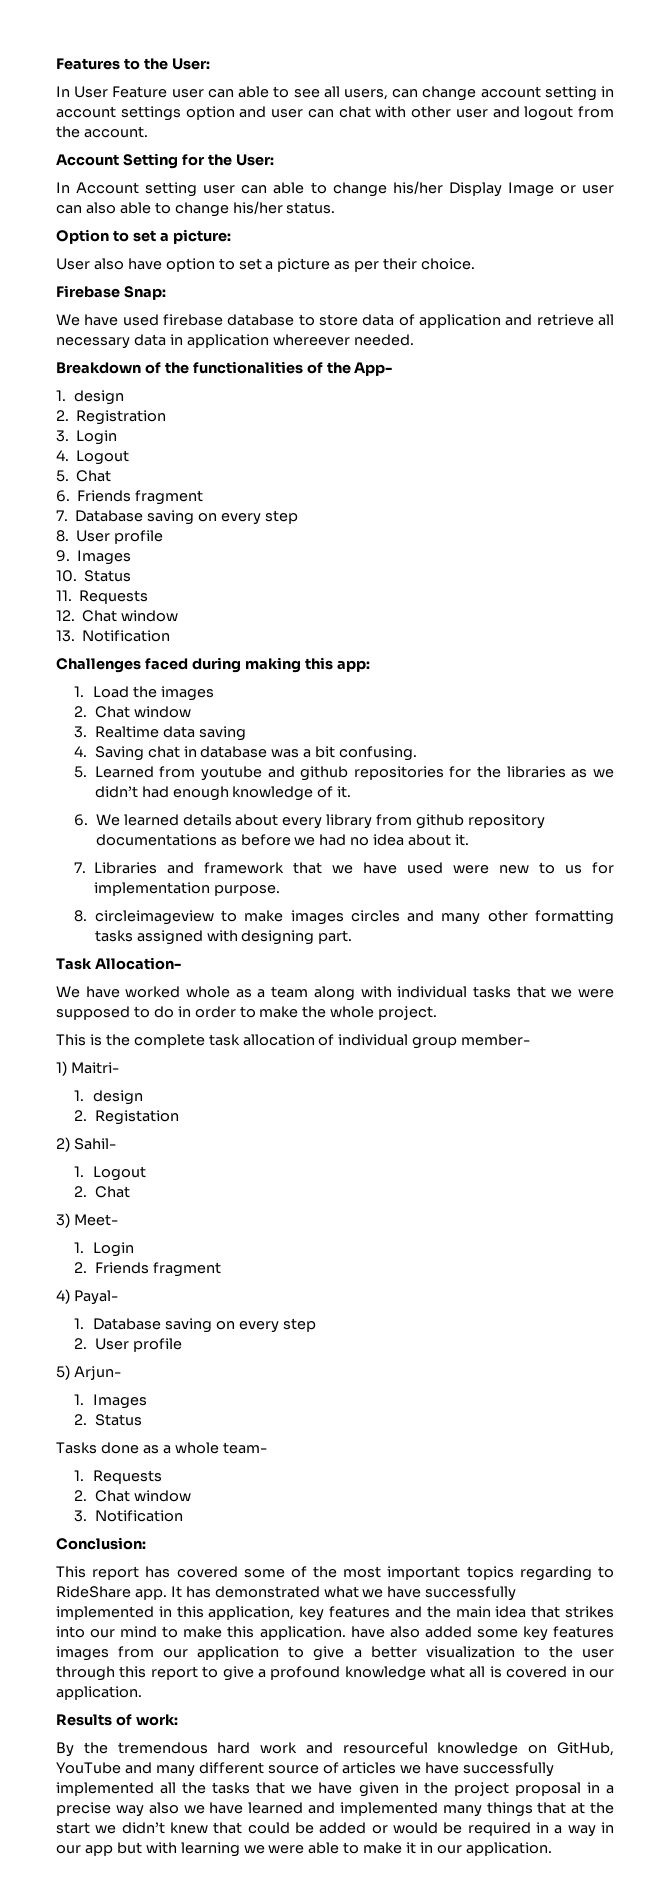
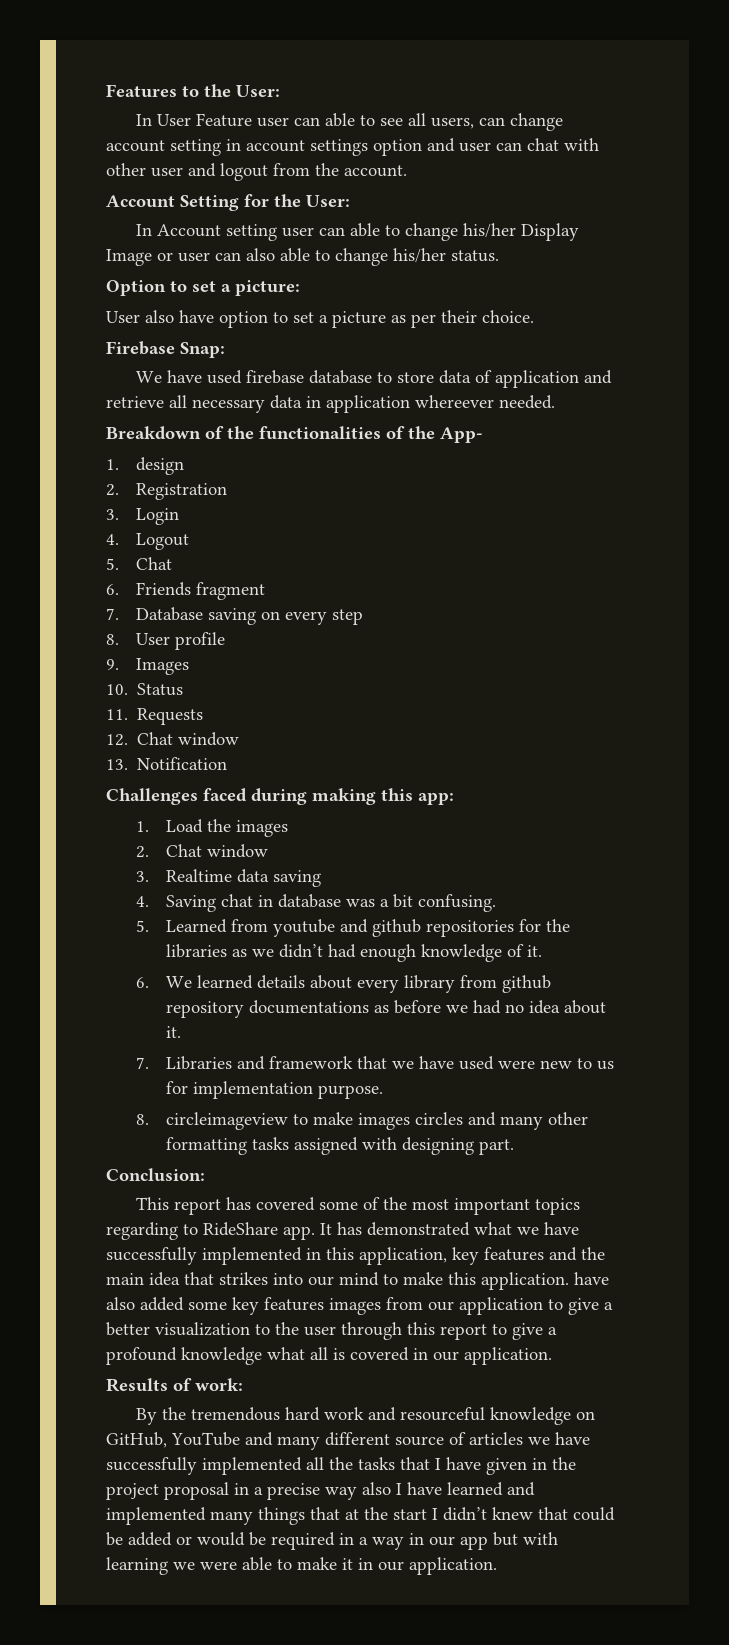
- Task Allocation-
- We have worked whole as a team along with individual tasks that we were supposed to do in order to make the whole project.
- This is the complete task allocation of individual group member-
- 1) Maitri-
- 1. design
- 2. Registation
- 2) Sahil-
- 1. Logout
- 2. Chat
- 3) Meet-
- 1. Login
- 2. Friends fragment
- 4) Payal-
- 1. Database saving on every step
- 2. User profile
- 5) Arjun-
- 1. Images
- 2. Status
- Tasks done as a whole team-
- 1. Requests
- 2. Chat window
- 3. Notification
- By the tremendous hard work and resourceful knowledge on GitHub, YouTube and many different source of articles we have successfully implemented all the tasks that we have given in the project proposal in a precise way also we have learned and implemented many things that at the start we didn’t knew that could be added or would be required in a way in our app but with learning we were able to make it in our application.
+ By the tremendous hard work and resourceful knowledge on GitHub, YouTube and many different source of articles we have successfully implemented all the tasks that I have given in the project proposal in a precise way also I have learned and implemented many things that at the start I didn’t knew that could be added or would be required in a way in our app but with learning we were able to make it in our application.

